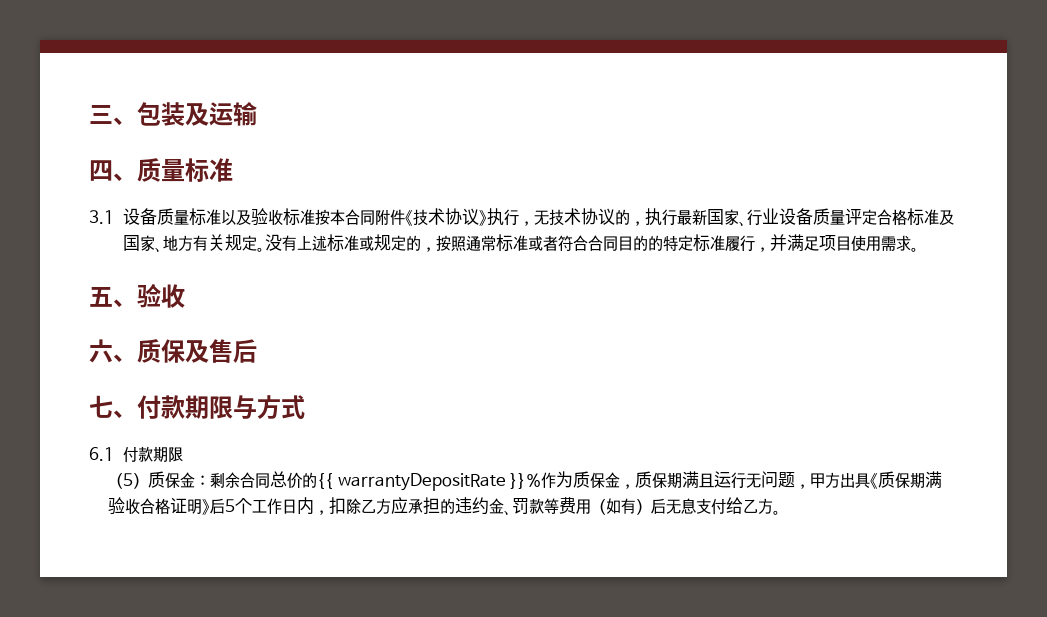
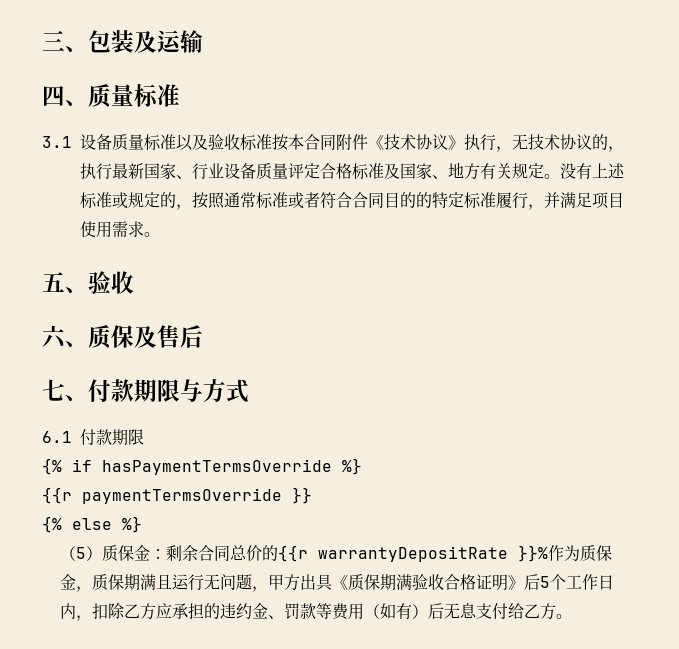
+ {% if hasPaymentTermsOverride %}
+ {{r paymentTermsOverride }}
+ {% else %}
- （5）质保金：剩余合同总价的{{ warrantyDepositRate }}%作为质保金，质保期满且运行无问题，甲方出具《质保期满验收合格证明》后5个工作日内，扣除乙方应承担的违约金、罚款等费用（如有）后无息支付给乙方。
+ （5）质保金：剩余合同总价的{{r warrantyDepositRate }}%作为质保金，质保期满且运行无问题，甲方出具《质保期满验收合格证明》后5个工作日内，扣除乙方应承担的违约金、罚款等费用（如有）后无息支付给乙方。

